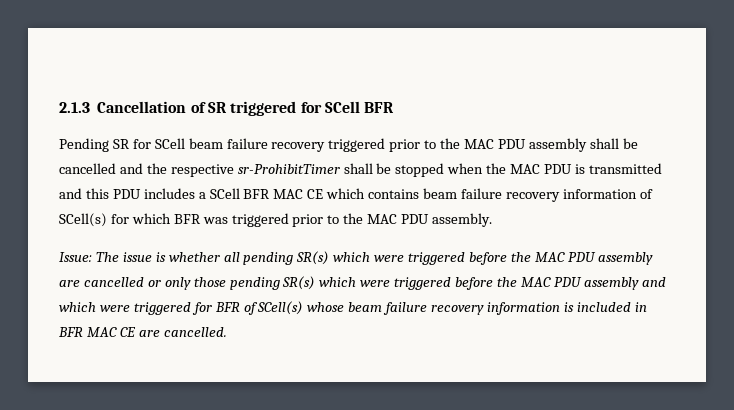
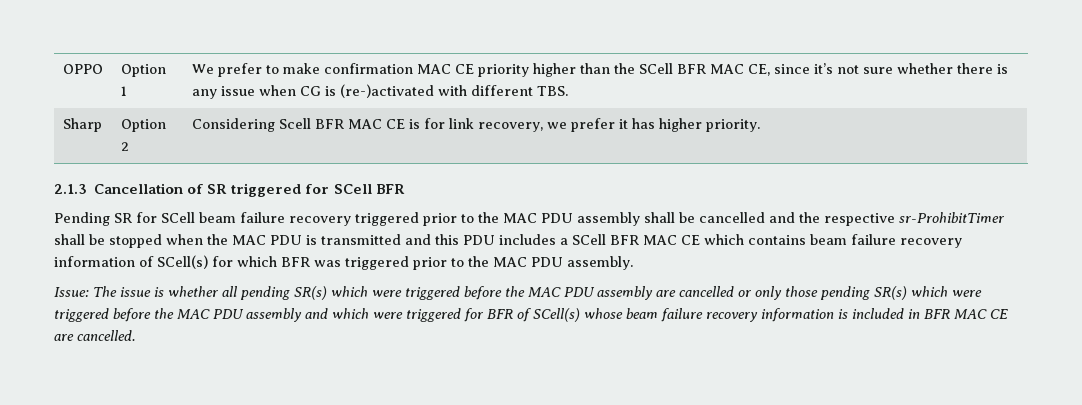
+ OPPO | Option 1 | We prefer to make confirmation MAC CE priority higher than the SCell BFR MAC CE, since it’s not sure whether there is any issue when CG is (re-)activated with different TBS.
+ Sharp | Option 2 | Considering Scell BFR MAC CE is for link recovery, we prefer it has higher priority.

